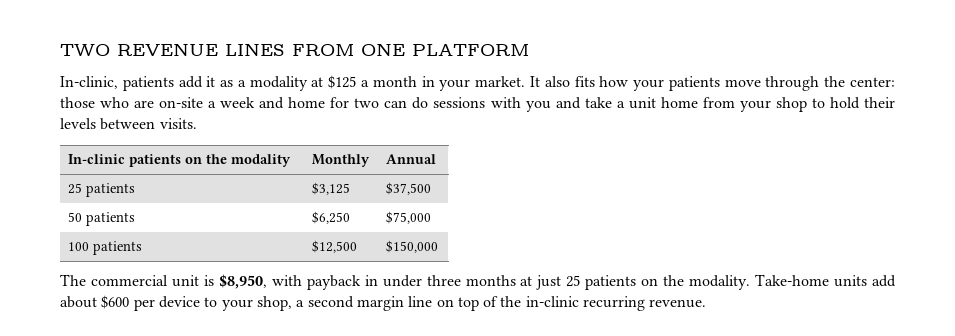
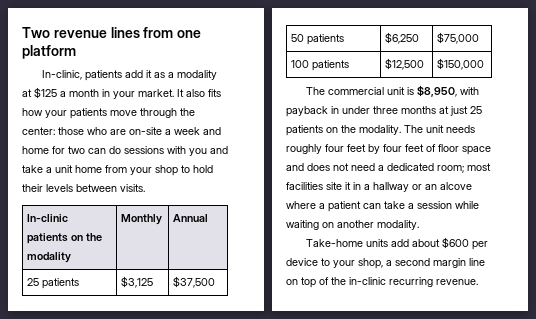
- TWO REVENUE LINES FROM ONE PLATFORM
+ Two revenue lines from one platform
- The commercial unit is $8,950, with payback in under three months at just 25 patients on the modality. Take-home units add about $600 per device to your shop, a second margin line on top of the in-clinic recurring revenue.
+ The commercial unit is $8,950, with payback in under three months at just 25 patients on the modality. The unit needs roughly four feet by four feet of floor space and does not need a dedicated room; most facilities site it in a hallway or an alcove where a patient can take a session while waiting on another modality.
+ Take-home units add about $600 per device to your shop, a second margin line on top of the in-clinic recurring revenue.

